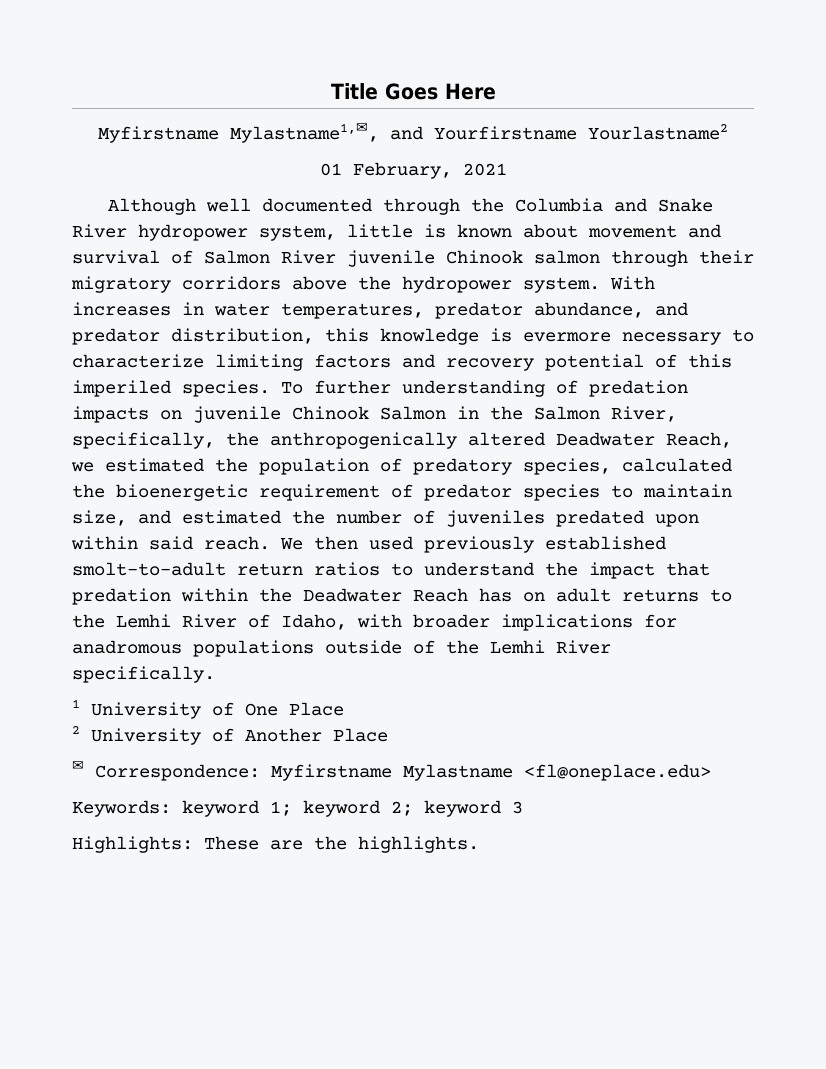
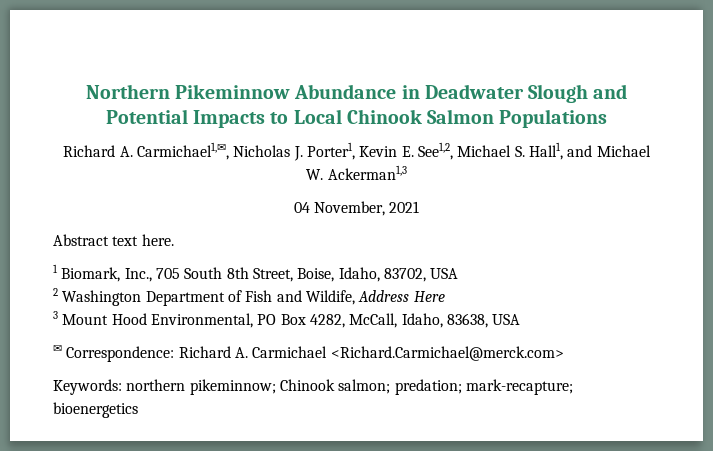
- Title Goes Here
- Myfirstname Mylastname1,✉, and Yourfirstname Yourlastname2
- 01 February, 2021
- Although well documented through the Columbia and Snake River hydropower system, little is known about movement and survival of Salmon River juvenile Chinook salmon through their migratory corridors above the hydropower system. With increases in water temperatures, predator abundance, and predator distribution, this knowledge is evermore necessary to characterize limiting factors and recovery potential of this imperiled species. To further understanding of predation impacts on juvenile Chinook Salmon in the Salmon River, specifically, the anthropogenically altered Deadwater Reach, we estimated the population of predatory species, calculated the bioenergetic requirement of predator species to maintain size, and estimated the number of juveniles predated upon within said reach. We then used previously established smolt-to-adult return ratios to understand the impact that predation within the Deadwater Reach has on adult returns to the Lemhi River of Idaho, with broader implications for anadromous populations outside of the Lemhi River specifically.
- 1 University of One Place
- 2 University of Another Place
- ✉ Correspondence: Myfirstname Mylastname <fl@oneplace.edu>
- Keywords: keyword 1; keyword 2; keyword 3
- Highlights: These are the highlights.
+ Northern Pikeminnow Abundance in Deadwater Slough and Potential Impacts to Local Chinook Salmon Populations
+ Richard A. Carmichael1,✉, Nicholas J. Porter1, Kevin E. See1,2, Michael S. Hall1, and Michael W. Ackerman1,3
+ 04 November, 2021
+ Abstract text here.
+ 1 Biomark, Inc., 705 South 8th Street, Boise, Idaho, 83702, USA
+ 2 Washington Department of Fish and Wildife, Address Here
+ 3 Mount Hood Environmental, PO Box 4282, McCall, Idaho, 83638, USA
+ ✉ Correspondence: Richard A. Carmichael <Richard.Carmichael@merck.com>
+ Keywords: northern pikeminnow; Chinook salmon; predation; mark-recapture; bioenergetics

